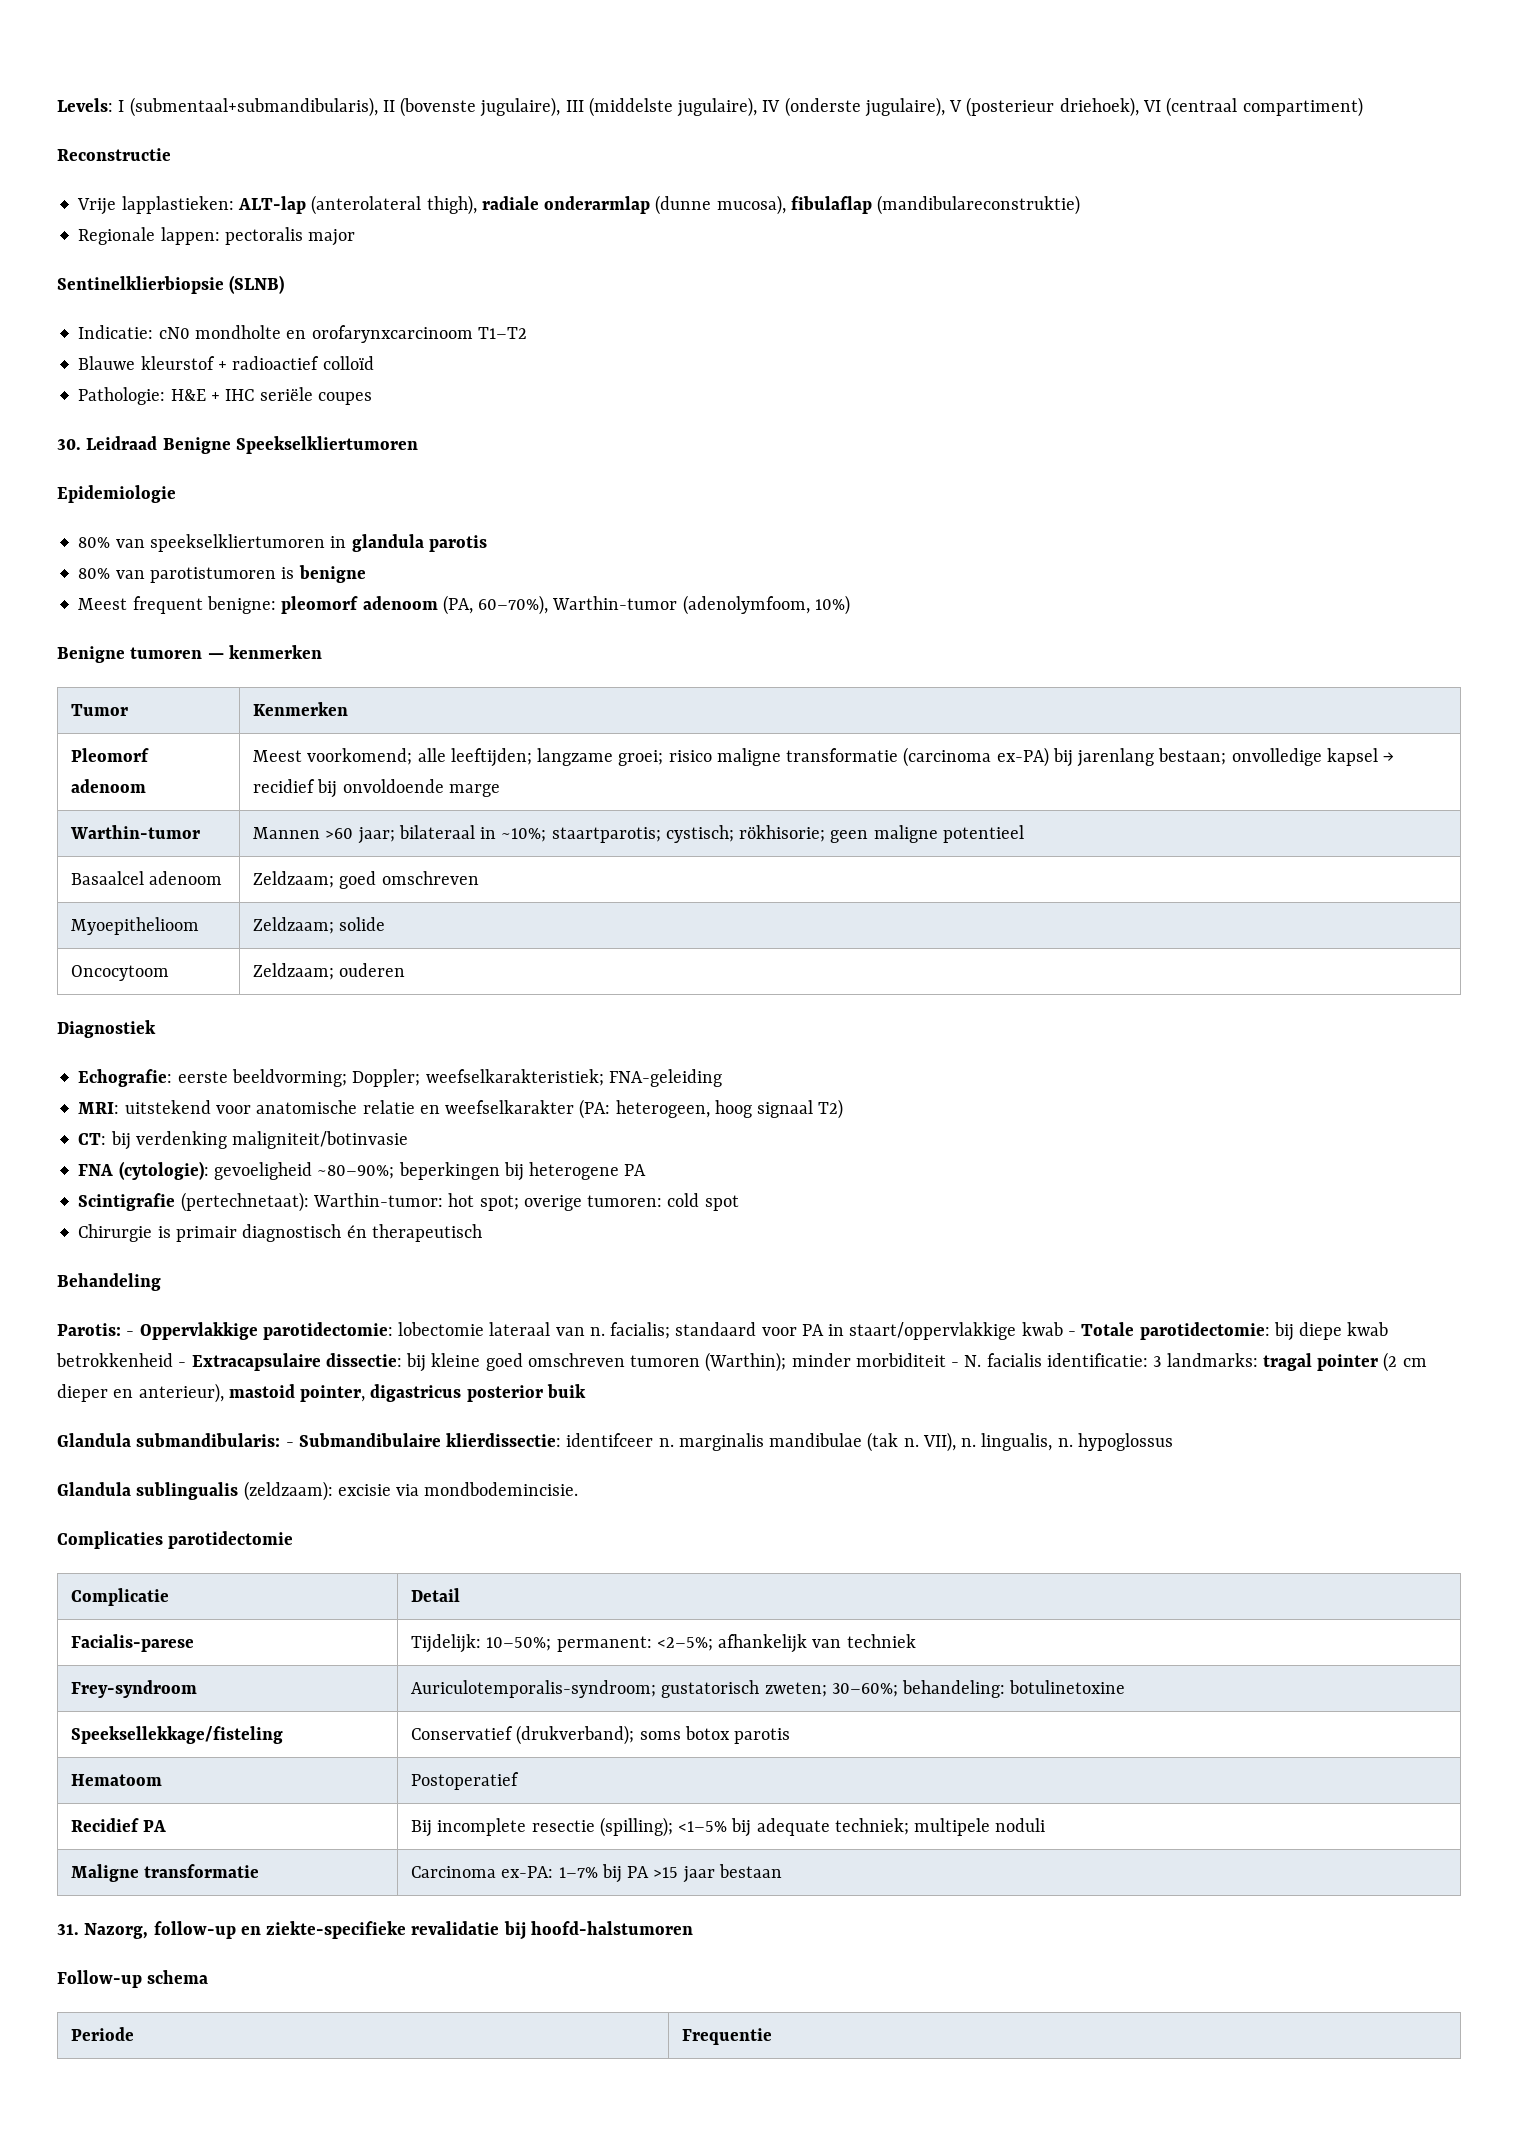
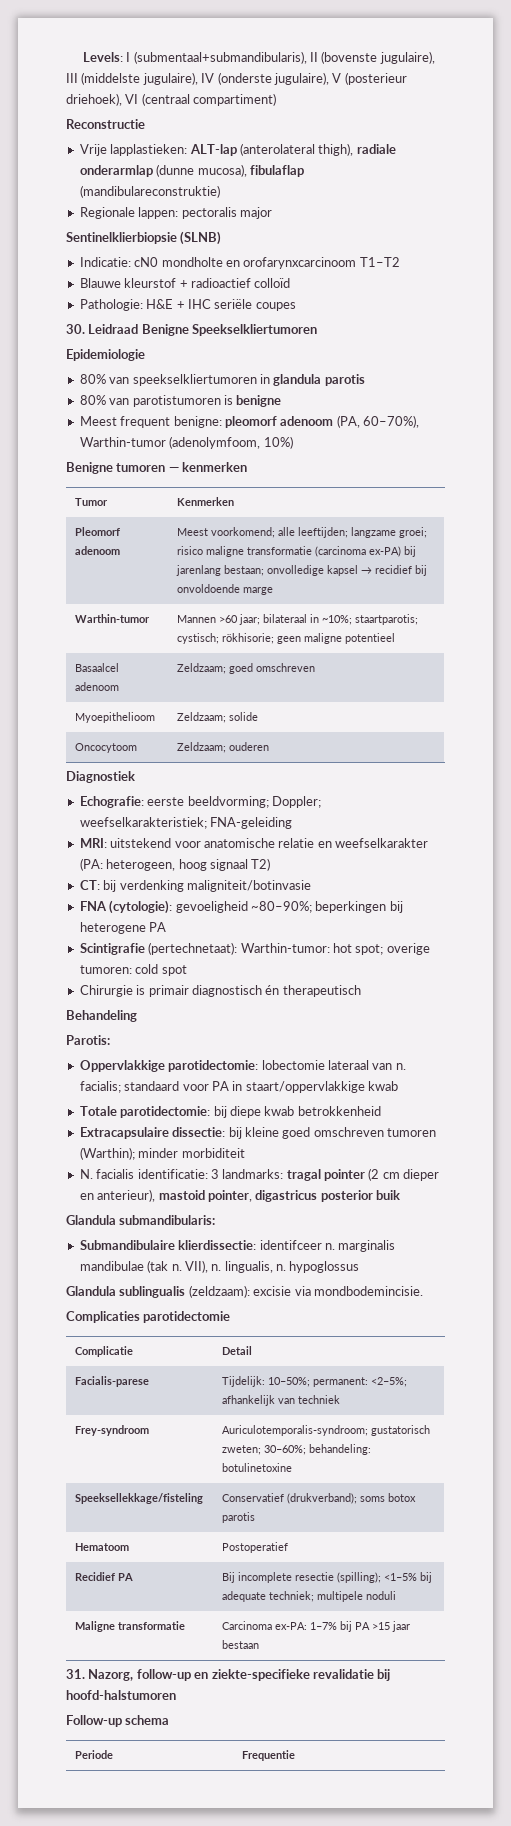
- Parotis: - Oppervlakkige parotidectomie: lobectomie lateraal van n. facialis; standaard voor PA in staart/oppervlakkige kwab - Totale parotidectomie: bij diepe kwab betrokkenheid - Extracapsulaire dissectie: bij kleine goed omschreven tumoren (Warthin); minder morbiditeit - N. facialis identificatie: 3 landmarks: tragal pointer (2 cm dieper en anterieur), mastoid pointer, digastricus posterior buik
+ Parotis:
+ Oppervlakkige parotidectomie: lobectomie lateraal van n. facialis; standaard voor PA in staart/oppervlakkige kwab
+ Totale parotidectomie: bij diepe kwab betrokkenheid
+ Extracapsulaire dissectie: bij kleine goed omschreven tumoren (Warthin); minder morbiditeit
+ N. facialis identificatie: 3 landmarks: tragal pointer (2 cm dieper en anterieur), mastoid pointer, digastricus posterior buik
- Glandula submandibularis: - Submandibulaire klierdissectie: identifceer n. marginalis mandibulae (tak n.
+ Glandula submandibularis:
+ Submandibulaire klierdissectie: identifceer n. marginalis mandibulae (tak n.

